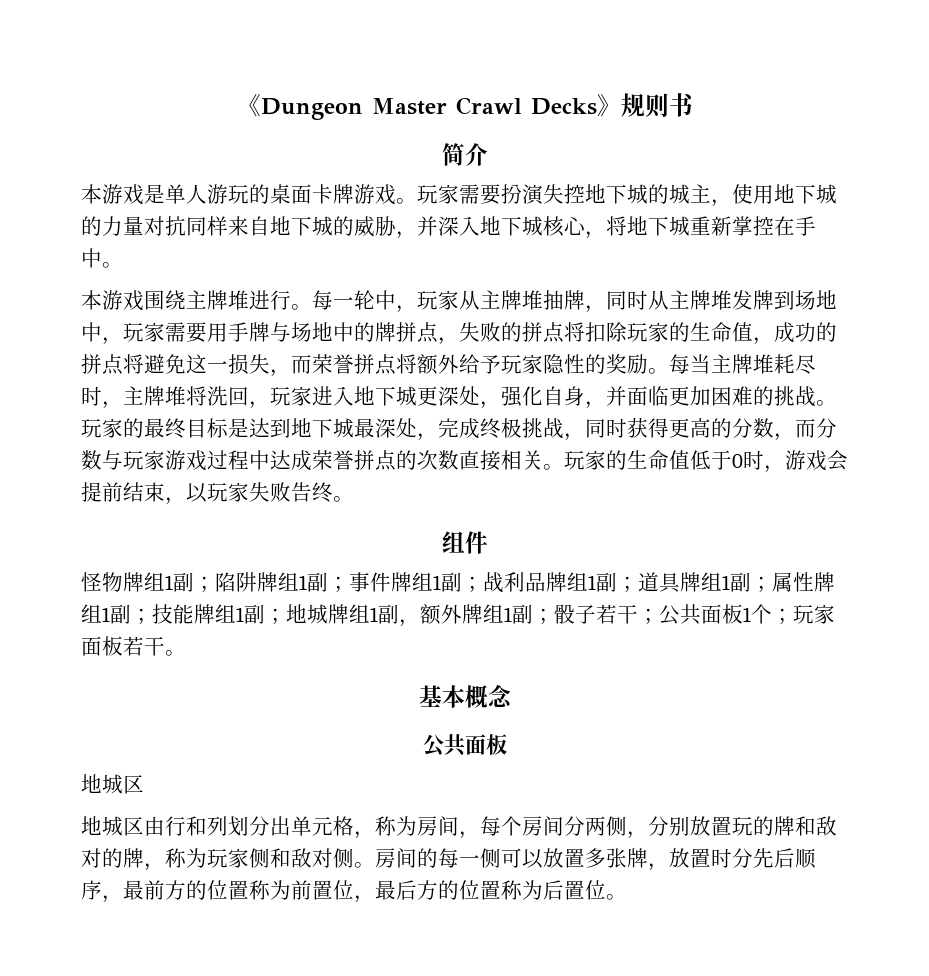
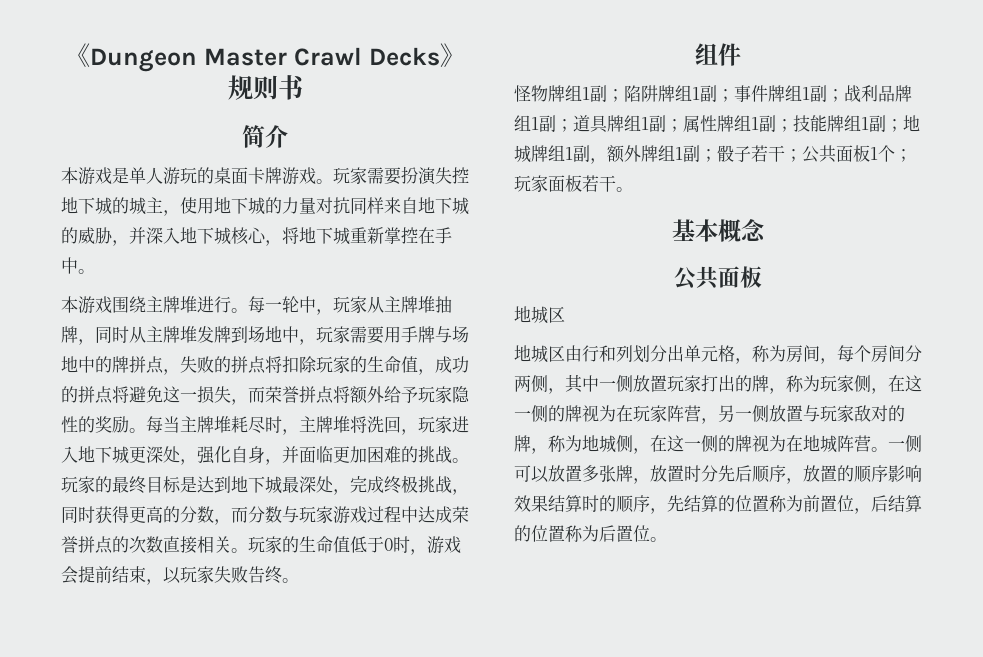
- 地城区由行和列划分出单元格，称为房间，每个房间分两侧，分别放置玩的牌和敌对的牌，称为玩家侧和敌对侧。房间的每一侧可以放置多张牌，放置时分先后顺序，最前方的位置称为前置位，最后方的位置称为后置位。
+ 地城区由行和列划分出单元格，称为房间，每个房间分两侧，其中一侧放置玩家打出的牌，称为玩家侧，在这一侧的牌视为在玩家阵营，另一侧放置与玩家敌对的牌，称为地城侧，在这一侧的牌视为在地城阵营。一侧可以放置多张牌，放置时分先后顺序，放置的顺序影响效果结算时的顺序，先结算的位置称为前置位，后结算的位置称为后置位。

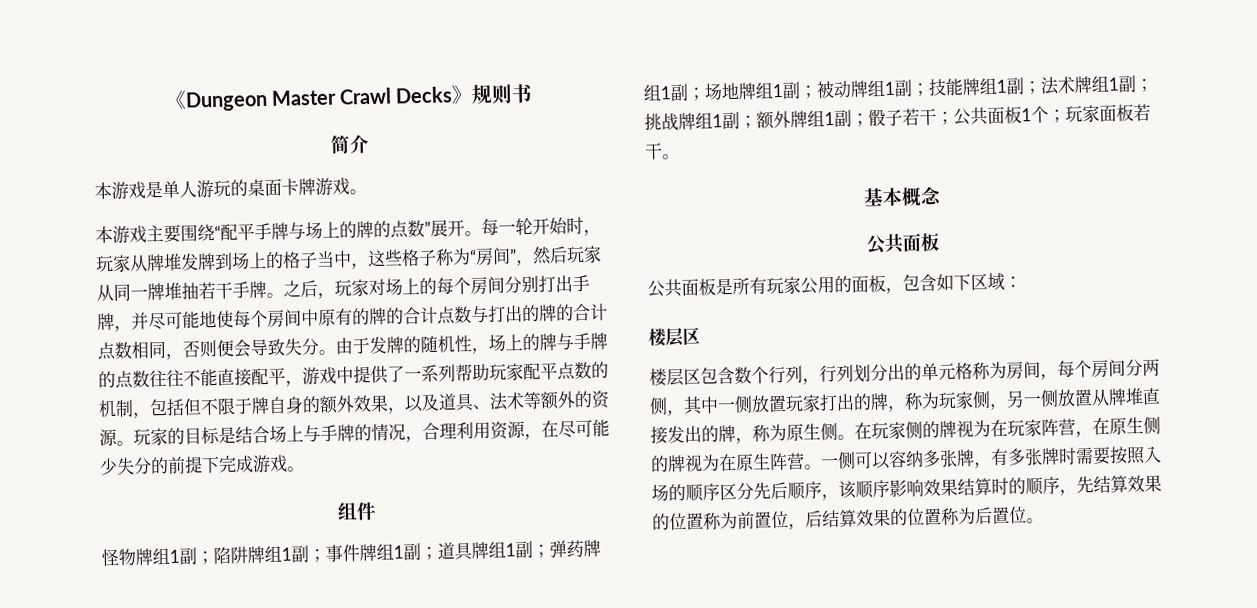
- 本游戏是单人游玩的桌面卡牌游戏。玩家需要扮演失控地下城的城主，使用地下城的力量对抗同样来自地下城的威胁，并深入地下城核心，将地下城重新掌控在手中。
- 本游戏围绕主牌堆进行。
+ 本游戏是单人游玩的桌面卡牌游戏。
+ 本游戏主要围绕“配平手牌与场上的牌的点数”展开。
- 每一轮中，玩家从主牌堆抽牌，同时从主牌堆发牌到场地中，玩家需要用手牌与场地中的牌拼点，失败的拼点将扣除玩家的生命值，成功的拼点将避免这一损失，而荣誉拼点将额外给予玩家隐性的奖励。每当主牌堆耗尽时，主牌堆将洗回，玩家进入地下城更深处，强化自身，并面临更加困难的挑战。玩家的最终目标是达到地下城最深处，完成终极挑战，同时获得更高的分数，而分数与玩家游戏过程中达成荣誉拼点的次数直接相关。玩家的生命值低于0时，游戏会提前结束，以玩家失败告终。
+ 每一轮开始时，玩家从牌堆发牌到场上的格子当中，这些格子称为“房间”，然后玩家从同一牌堆抽若干手牌。之后，玩家对场上的每个房间分别打出手牌，并尽可能地使每个房间中原有的牌的合计点数与打出的牌的合计点数相同，否则便会导致失分。由于发牌的随机性，场上的牌与手牌的点数往往不能直接配平，游戏中提供了一系列帮助玩家配平点数的机制，包括但不限于牌自身的额外效果，以及道具、法术等额外的资源。玩家的目标是结合场上与手牌的情况，合理利用资源，在尽可能少失分的前提下完成游戏。
- 怪物牌组1副；陷阱牌组1副；事件牌组1副；战利品牌组1副；道具牌组1副；属性牌组1副；技能牌组1副；地城牌组1副，额外牌组1副；骰子若干；公共面板1个；玩家面板若干。
+ 怪物牌组1副；陷阱牌组1副；事件牌组1副；道具牌组1副；弹药牌组1副；场地牌组1副；被动牌组1副；技能牌组1副；法术牌组1副；挑战牌组1副；额外牌组1副；骰子若干；公共面板1个；玩家面板若干。
  基本概念
  公共面板
- 地城区
- 地城区由行和列划分出单元格，称为房间，每个房间分两侧，其中一侧放置玩家打出的牌，称为玩家侧，在这一侧的牌视为在玩家阵营，另一侧放置与玩家敌对的牌，称为地城侧，在这一侧的牌视为在地城阵营。
+ 公共面板是所有玩家公用的面板，包含如下区域：
+ 楼层区
+ 楼层区包含数个行列，行列划分出的单元格称为房间，每个房间分两侧，其中一侧放置玩家打出的牌，称为玩家侧，另一侧放置从牌堆直接发出的牌，称为原生侧。在玩家侧的牌视为在玩家阵营，在原生侧的牌视为在原生阵营。
- 一侧可以放置多张牌，放置时分先后顺序，放置的顺序影响效果结算时的顺序，先结算的位置称为前置位，后结算的位置称为后置位。
+ 一侧可以容纳多张牌，有多张牌时需要按照入场的顺序区分先后顺序，该顺序影响效果结算时的顺序，先结算效果的位置称为前置位，后结算效果的位置称为后置位。

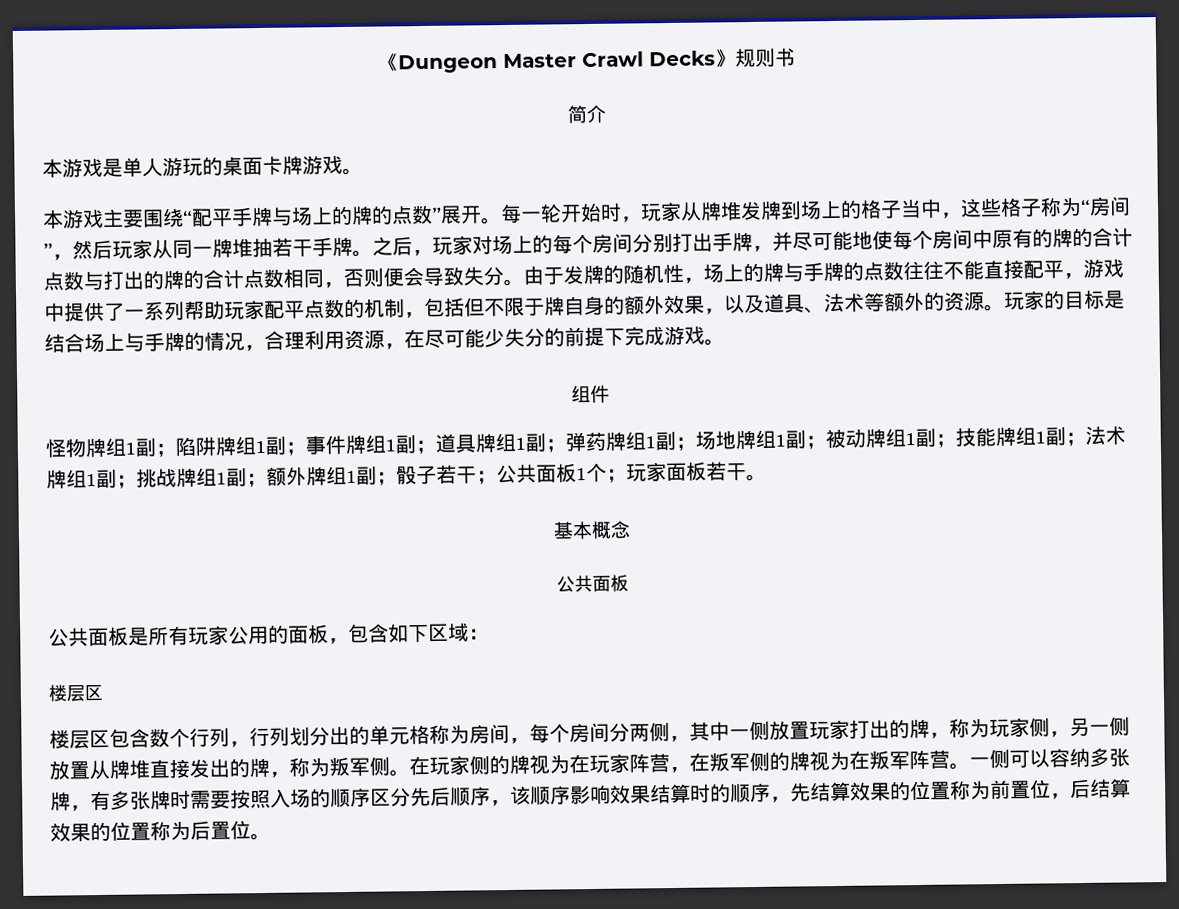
- 楼层区包含数个行列，行列划分出的单元格称为房间，每个房间分两侧，其中一侧放置玩家打出的牌，称为玩家侧，另一侧放置从牌堆直接发出的牌，称为原生侧。
+ 楼层区包含数个行列，行列划分出的单元格称为房间，每个房间分两侧，其中一侧放置玩家打出的牌，称为玩家侧，另一侧放置从牌堆直接发出的牌，称为叛军侧。
- 在玩家侧的牌视为在玩家阵营，在原生侧的牌视为在原生阵营。
+ 在玩家侧的牌视为在玩家阵营，在叛军侧的牌视为在叛军阵营。

